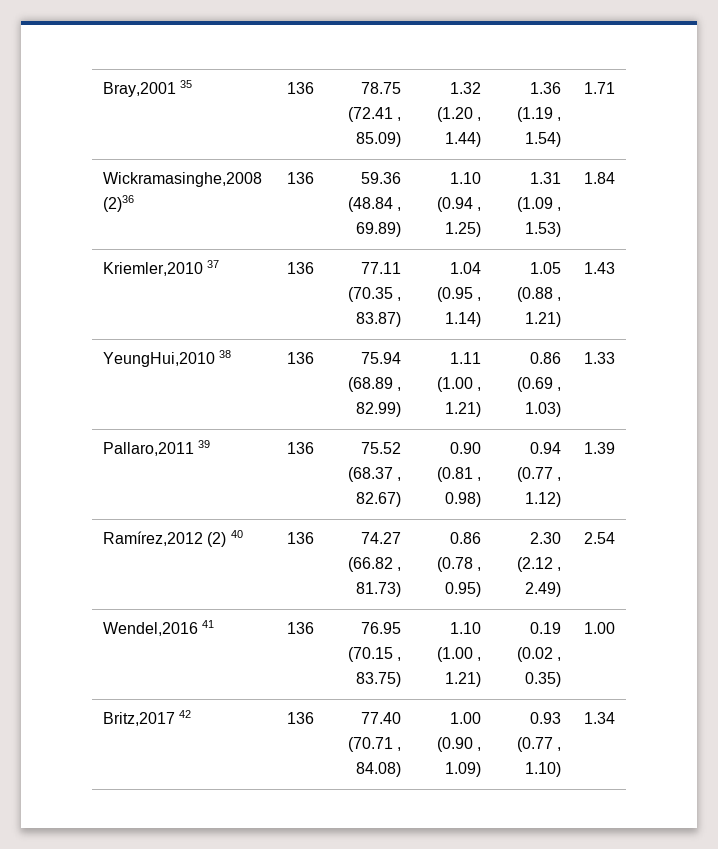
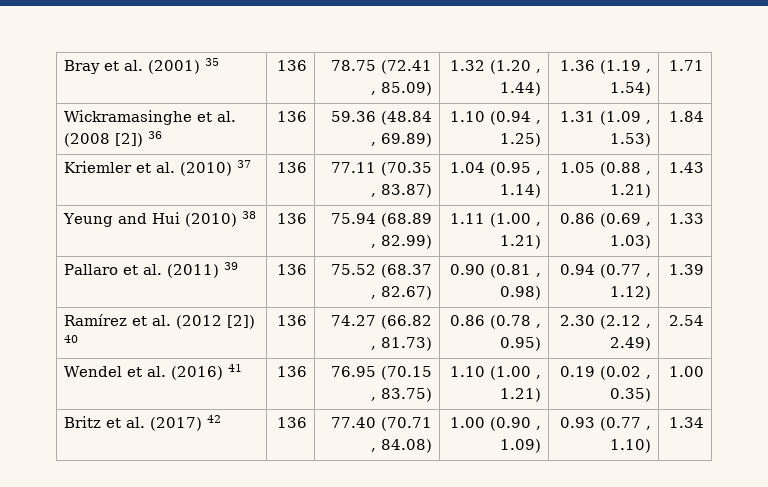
- Bray,2001 35 | 136 | 78.75 (72.41 , 85.09) | 1.32 (1.20 , 1.44) | 1.36 (1.19 , 1.54) | 1.71
+ Bray et al. (2001) 35 | 136 | 78.75 (72.41 , 85.09) | 1.32 (1.20 , 1.44) | 1.36 (1.19 , 1.54) | 1.71
- Wickramasinghe,2008 (2)36 | 136 | 59.36 (48.84 , 69.89) | 1.10 (0.94 , 1.25) | 1.31 (1.09 , 1.53) | 1.84
+ Wickramasinghe et al. (2008 [2]) 36 | 136 | 59.36 (48.84 , 69.89) | 1.10 (0.94 , 1.25) | 1.31 (1.09 , 1.53) | 1.84
- Kriemler,2010 37 | 136 | 77.11 (70.35 , 83.87) | 1.04 (0.95 , 1.14) | 1.05 (0.88 , 1.21) | 1.43
+ Kriemler et al. (2010) 37 | 136 | 77.11 (70.35 , 83.87) | 1.04 (0.95 , 1.14) | 1.05 (0.88 , 1.21) | 1.43
- YeungHui,2010 38 | 136 | 75.94 (68.89 , 82.99) | 1.11 (1.00 , 1.21) | 0.86 (0.69 , 1.03) | 1.33
+ Yeung and Hui (2010) 38 | 136 | 75.94 (68.89 , 82.99) | 1.11 (1.00 , 1.21) | 0.86 (0.69 , 1.03) | 1.33
- Pallaro,2011 39 | 136 | 75.52 (68.37 , 82.67) | 0.90 (0.81 , 0.98) | 0.94 (0.77 , 1.12) | 1.39
+ Pallaro et al. (2011) 39 | 136 | 75.52 (68.37 , 82.67) | 0.90 (0.81 , 0.98) | 0.94 (0.77 , 1.12) | 1.39
- Ramírez,2012 (2) 40 | 136 | 74.27 (66.82 , 81.73) | 0.86 (0.78 , 0.95) | 2.30 (2.12 , 2.49) | 2.54
+ Ramírez et al. (2012 [2]) 40 | 136 | 74.27 (66.82 , 81.73) | 0.86 (0.78 , 0.95) | 2.30 (2.12 , 2.49) | 2.54
- Wendel,2016 41 | 136 | 76.95 (70.15 , 83.75) | 1.10 (1.00 , 1.21) | 0.19 (0.02 , 0.35) | 1.00
+ Wendel et al. (2016) 41 | 136 | 76.95 (70.15 , 83.75) | 1.10 (1.00 , 1.21) | 0.19 (0.02 , 0.35) | 1.00
- Britz,2017 42 | 136 | 77.40 (70.71 , 84.08) | 1.00 (0.90 , 1.09) | 0.93 (0.77 , 1.10) | 1.34
+ Britz et al. (2017) 42 | 136 | 77.40 (70.71 , 84.08) | 1.00 (0.90 , 1.09) | 0.93 (0.77 , 1.10) | 1.34

